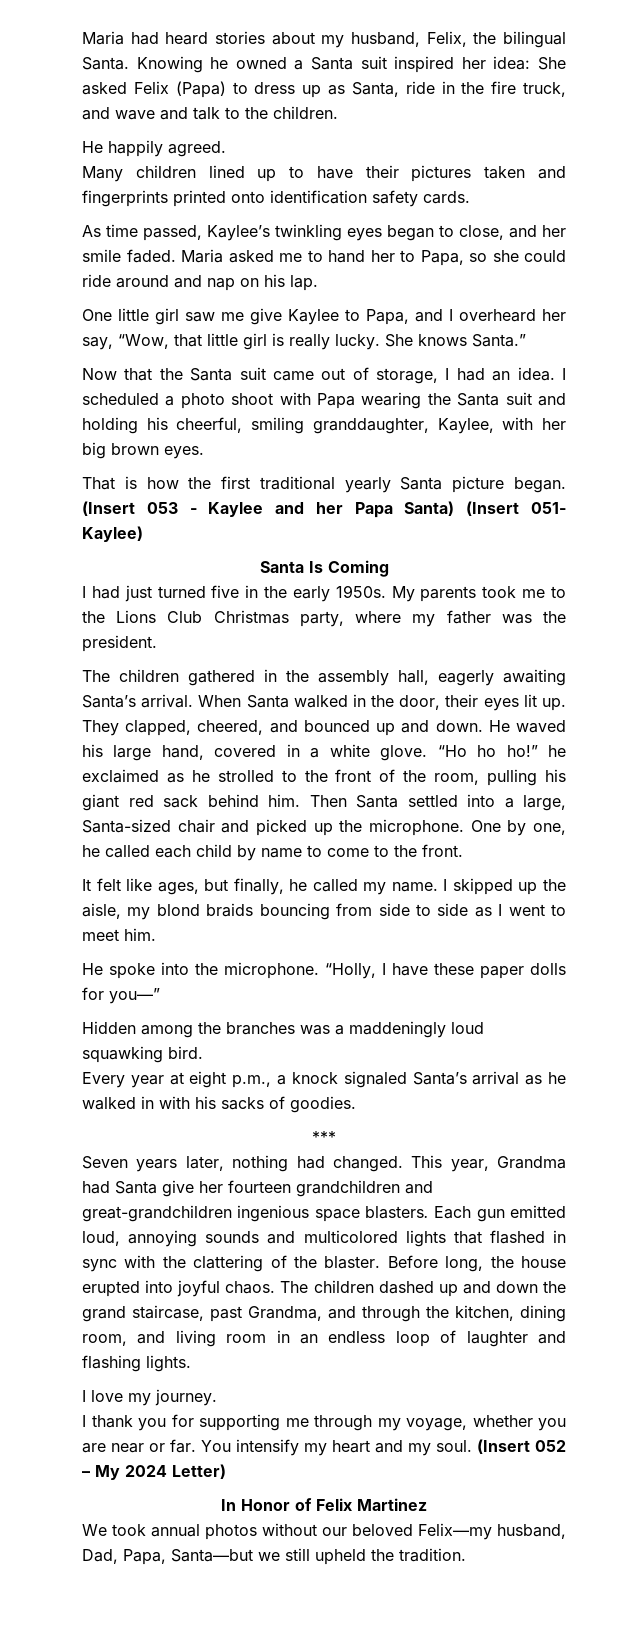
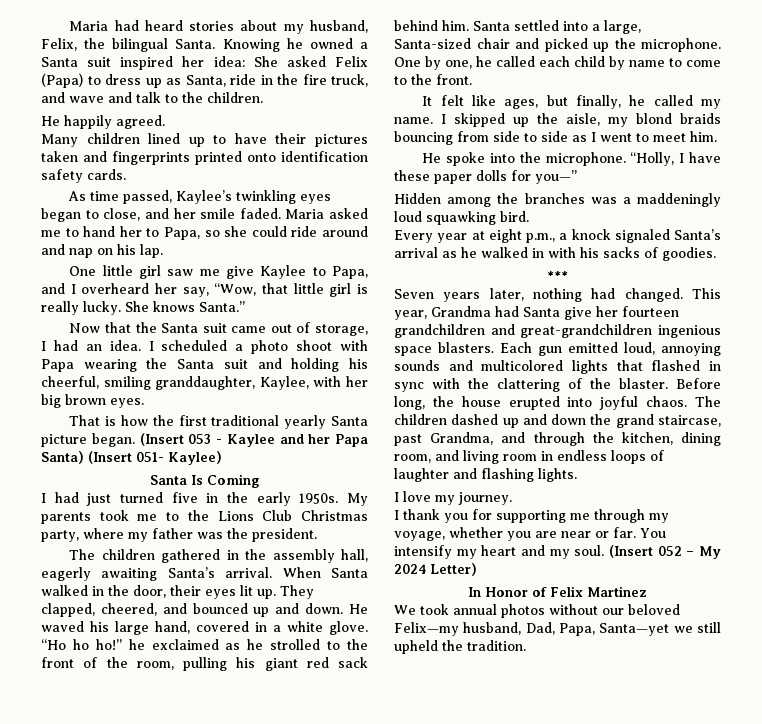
- Then Santa settled into a large, Santa-sized chair and picked up the microphone.
+ Santa settled into a large, Santa-sized chair and picked up the microphone.
- The children dashed up and down the grand staircase, past Grandma, and through the kitchen, dining room, and living room in an endless loop of laughter and flashing lights.
+ The children dashed up and down the grand staircase, past Grandma, and through the kitchen, dining room, and living room in endless loops of laughter and flashing lights.
- We took annual photos without our beloved Felix—my husband, Dad, Papa, Santa—but we still upheld the tradition.
+ We took annual photos without our beloved Felix—my husband, Dad, Papa, Santa—yet we still upheld the tradition.

